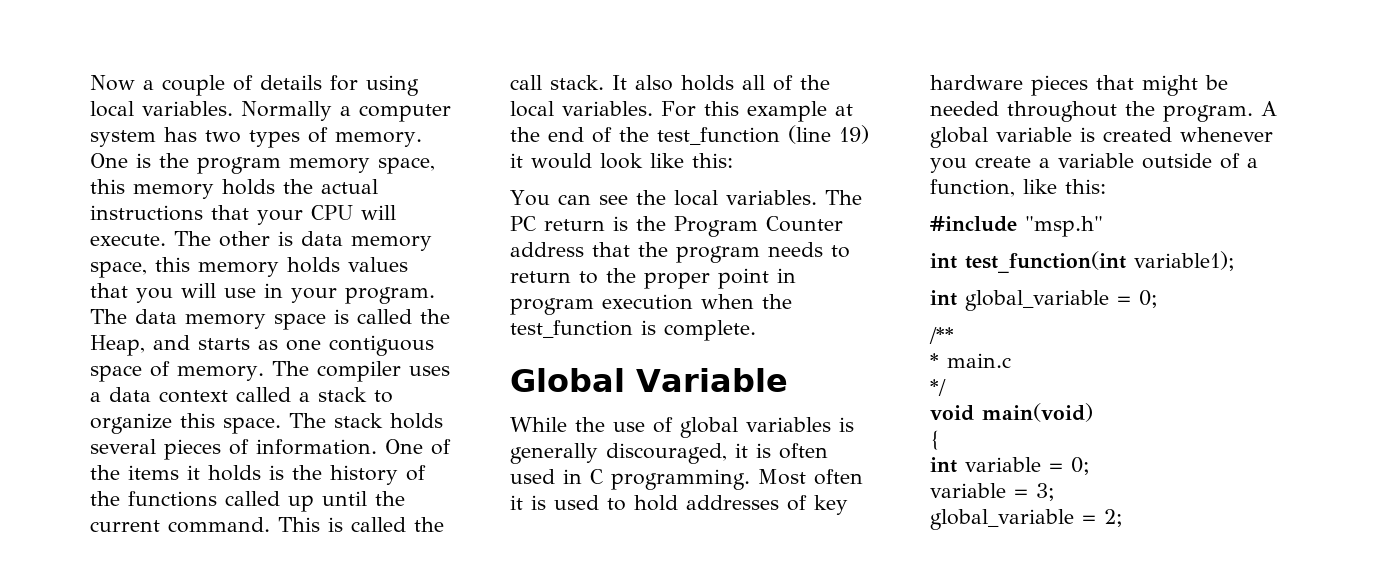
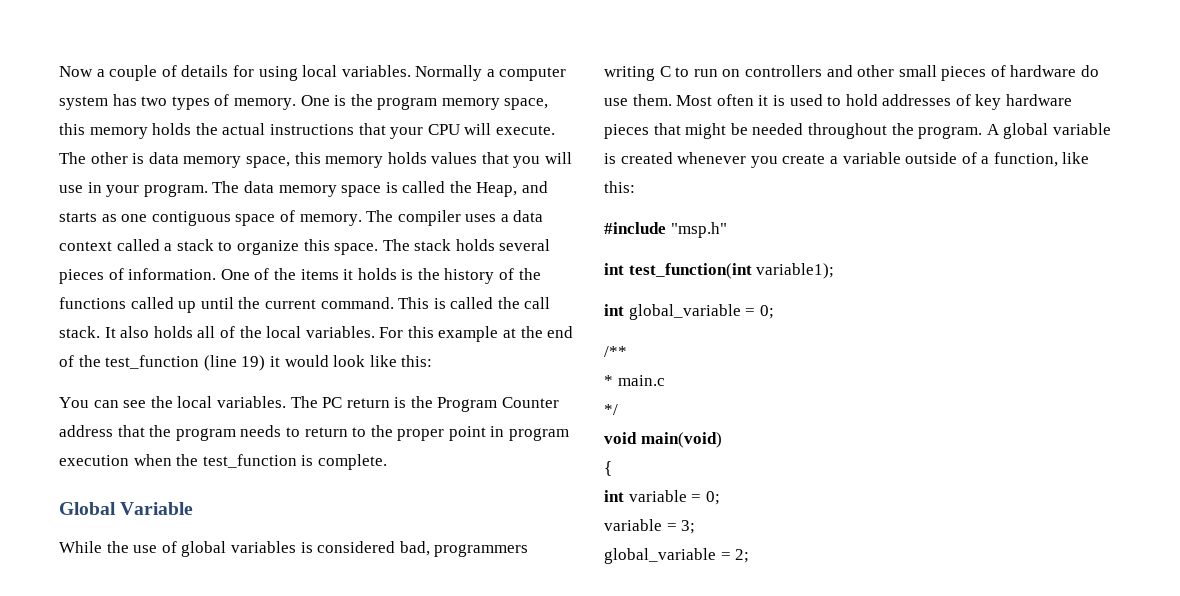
- While the use of global variables is generally discouraged, it is often used in C programming.
+ While the use of global variables is considered bad, programmers writing C to run on controllers and other small pieces of hardware do use them.

